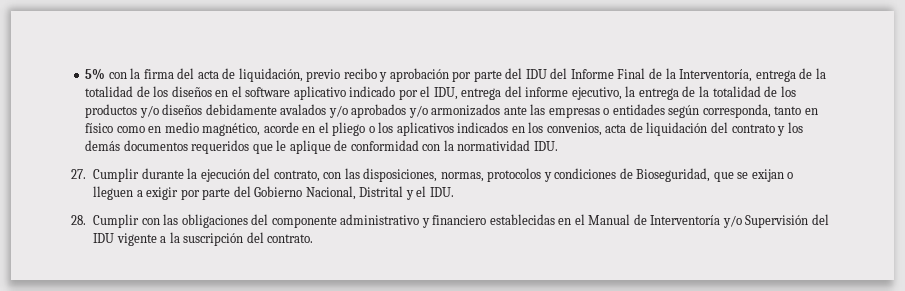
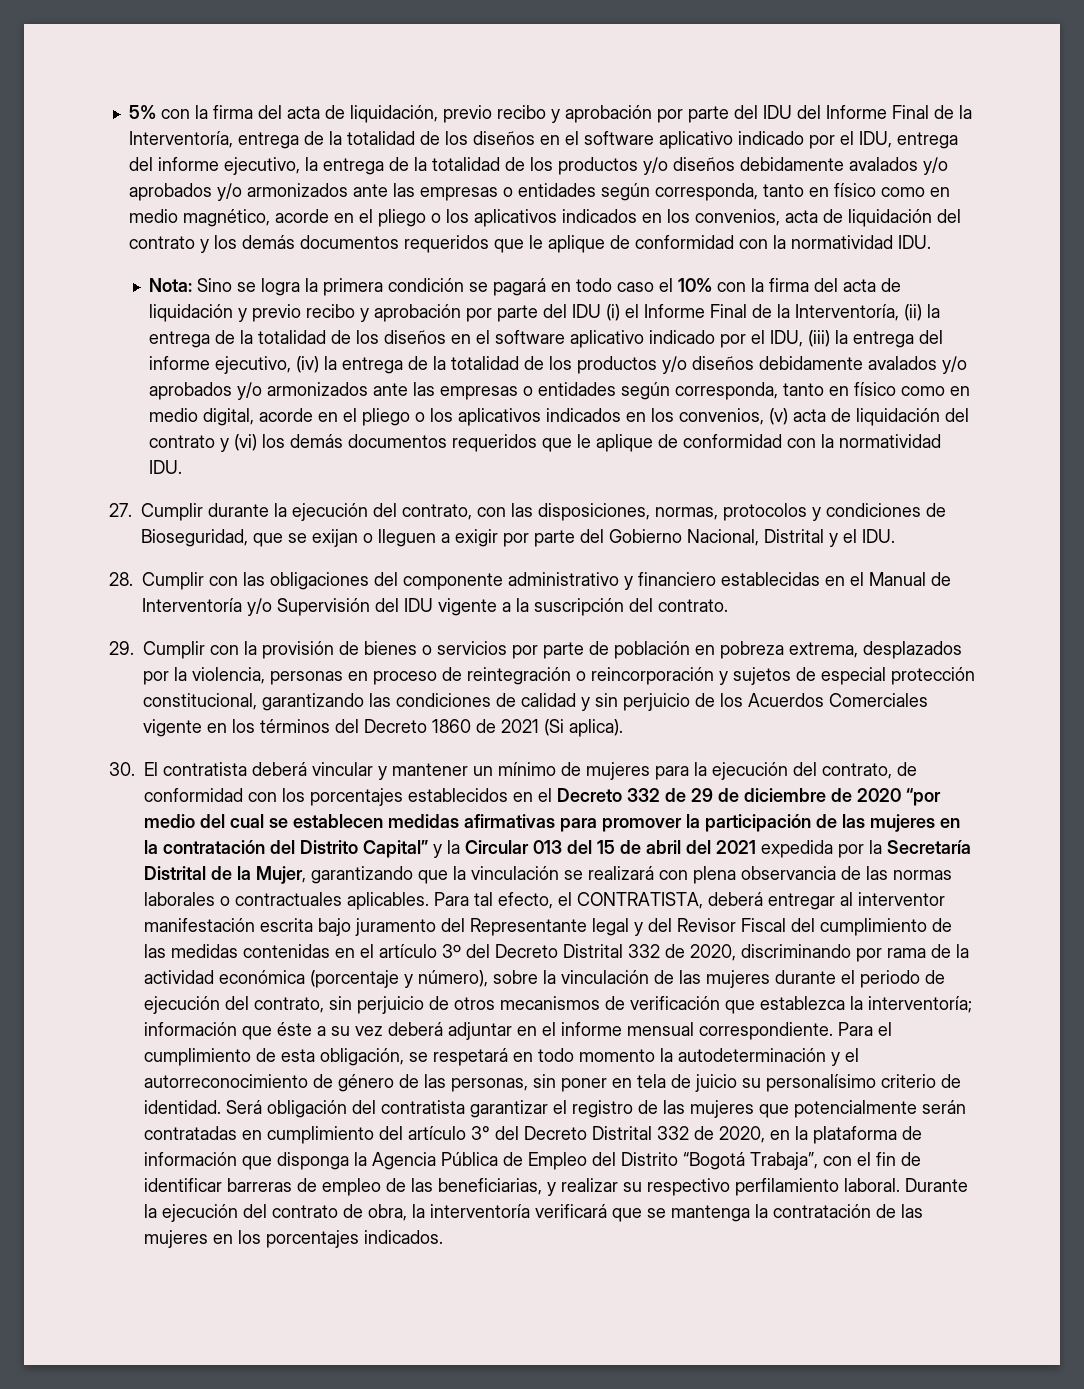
+ Nota: Sino se logra la primera condición se pagará en todo caso el 10% con la firma del acta de liquidación y previo recibo y aprobación por parte del IDU (i) el Informe Final de la Interventoría, (ii) la entrega de la totalidad de los diseños en el software aplicativo indicado por el IDU, (iii) la entrega del informe ejecutivo, (iv) la entrega de la totalidad de los productos y/o diseños debidamente avalados y/o aprobados y/o armonizados ante las empresas o entidades según corresponda, tanto en físico como en medio digital, acorde en el pliego o los aplicativos indicados en los convenios, (v) acta de liquidación del contrato y (vi) los demás documentos requeridos que le aplique de conformidad con la normatividad IDU.
+ 29. Cumplir con la provisión de bienes o servicios por parte de población en pobreza extrema, desplazados por la violencia, personas en proceso de reintegración o reincorporación y sujetos de especial protección constitucional, garantizando las condiciones de calidad y sin perjuicio de los Acuerdos Comerciales vigente en los términos del Decreto 1860 de 2021 (Si aplica).
+ 30. El contratista deberá vincular y mantener un mínimo de mujeres para la ejecución del contrato, de conformidad con los porcentajes establecidos en el Decreto 332 de 29 de diciembre de 2020 “por medio del cual se establecen medidas afirmativas para promover la participación de las mujeres en la contratación del Distrito Capital” y la Circular 013 del 15 de abril del 2021 expedida por la Secretaría Distrital de la Mujer, garantizando que la vinculación se realizará con plena observancia de las normas laborales o contractuales aplicables. Para tal efecto, el CONTRATISTA, deberá entregar al interventor manifestación escrita bajo juramento del Representante legal y del Revisor Fiscal del cumplimiento de las medidas contenidas en el artículo 3º del Decreto Distrital 332 de 2020, discriminando por rama de la actividad económica (porcentaje y número), sobre la vinculación de las mujeres durante el periodo de ejecución del contrato, sin perjuicio de otros mecanismos de verificación que establezca la interventoría; información que éste a su vez deberá adjuntar en el informe mensual correspondiente. Para el cumplimiento de esta obligación, se respetará en todo momento la autodeterminación y el autorreconocimiento de género de las personas, sin poner en tela de juicio su personalísimo criterio de identidad. Será obligación del contratista garantizar el registro de las mujeres que potencialmente serán contratadas en cumplimiento del artículo 3° del Decreto Distrital 332 de 2020, en la plataforma de información que disponga la Agencia Pública de Empleo del Distrito “Bogotá Trabaja”, con el fin de identificar barreras de empleo de las beneficiarias, y realizar su respectivo perfilamiento laboral. Durante la ejecución del contrato de obra, la interventoría verificará que se mantenga la contratación de las mujeres en los porcentajes indicados.

